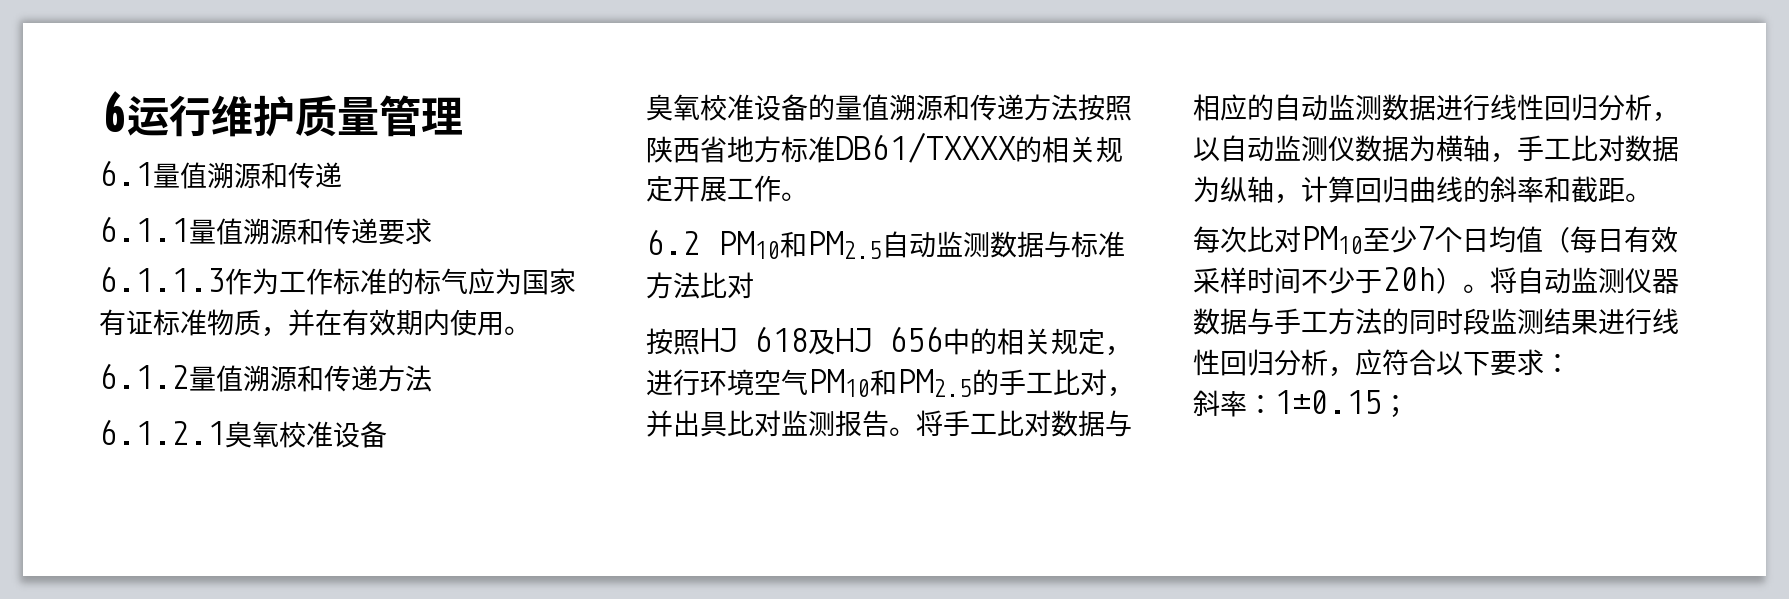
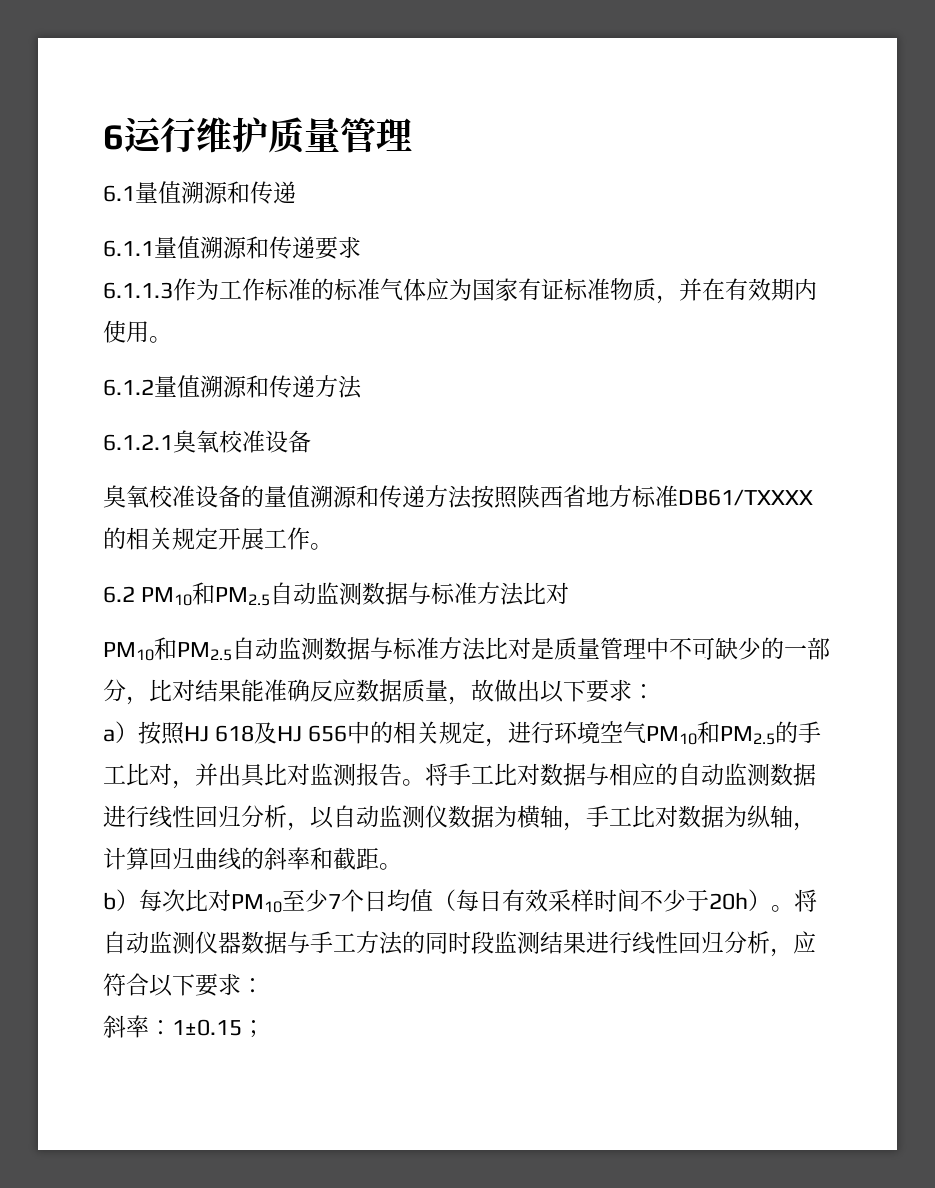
- 6.1.1.3作为工作标准的标气应为国家有证标准物质，并在有效期内使用。
+ 6.1.1.3作为工作标准的标准气体应为国家有证标准物质，并在有效期内使用。
- 按照HJ 618及HJ 656中的相关规定，进行环境空气PM10和PM2.5的手工比对，并出具比对监测报告。
+ PM10和PM2.5自动监测数据与标准方法比对是质量管理中不可缺少的一部分，比对结果能准确反应数据质量，故做出以下要求：
+ a）按照HJ 618及HJ 656中的相关规定，进行环境空气PM10和PM2.5的手工比对，并出具比对监测报告。
- 每次比对PM10至少7个日均值（每日有效采样时间不少于20h）。
+ b）每次比对PM10至少7个日均值（每日有效采样时间不少于20h）。

